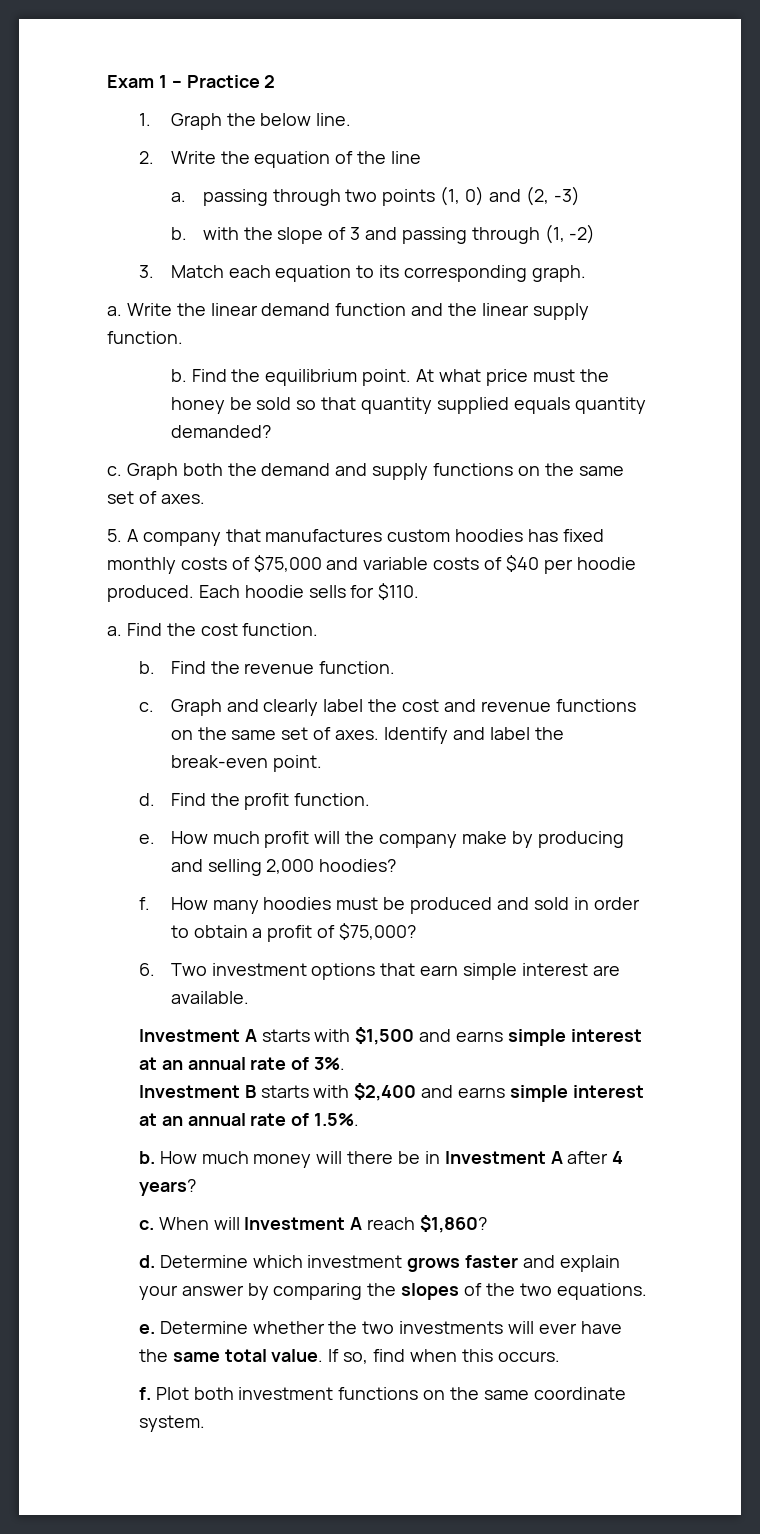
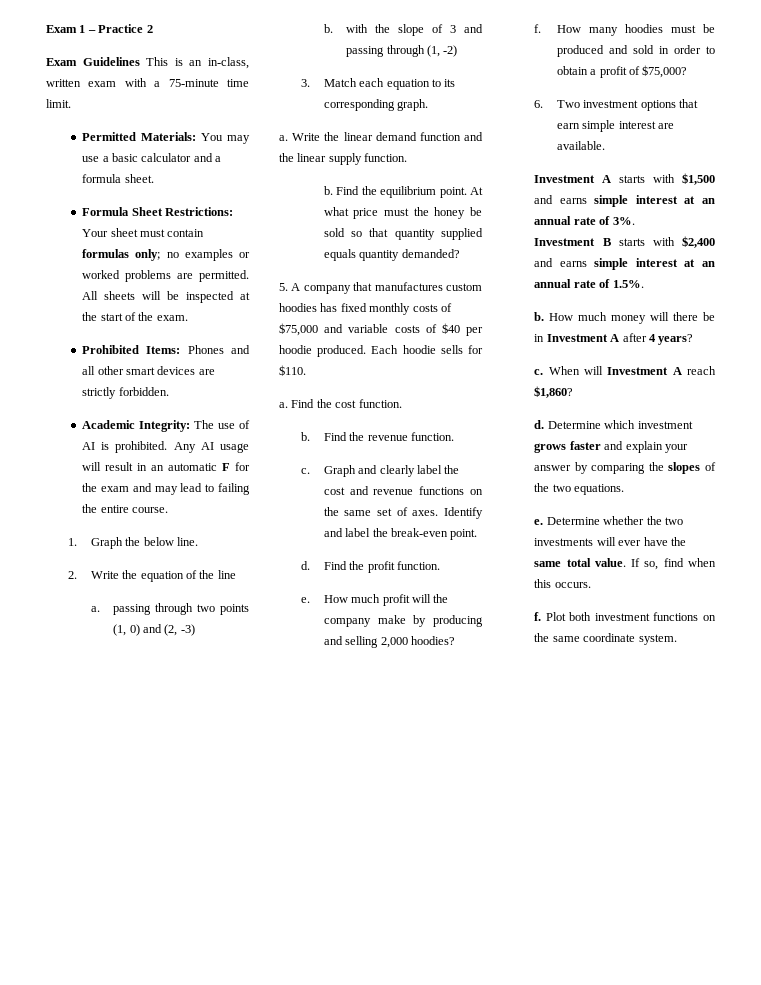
+ Exam Guidelines This is an in-class, written exam with a 75-minute time limit.
+ Permitted Materials: You may use a basic calculator and a formula sheet.
+ Formula Sheet Restrictions: Your sheet must contain formulas only; no examples or worked problems are permitted. All sheets will be inspected at the start of the exam.
+ Prohibited Items: Phones and all other smart devices are strictly forbidden.
+ Academic Integrity: The use of AI is prohibited. Any AI usage will result in an automatic F for the exam and may lead to failing the entire course.
- c. Graph both the demand and supply functions on the same set of axes.

